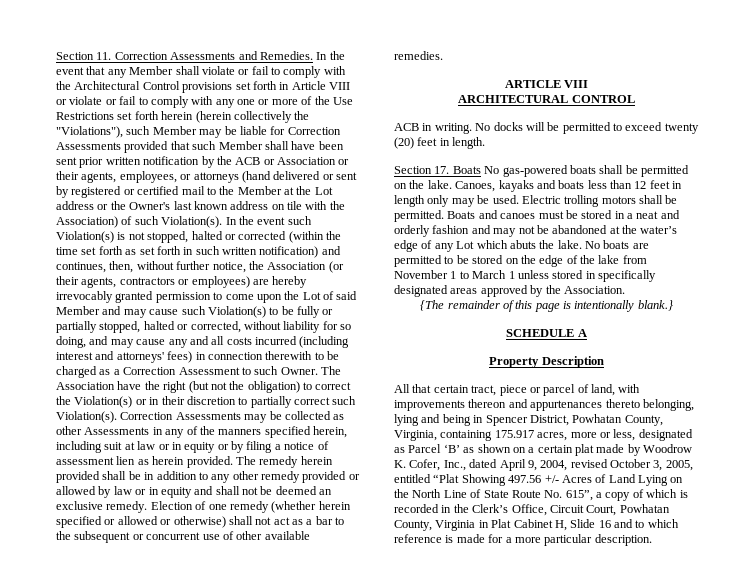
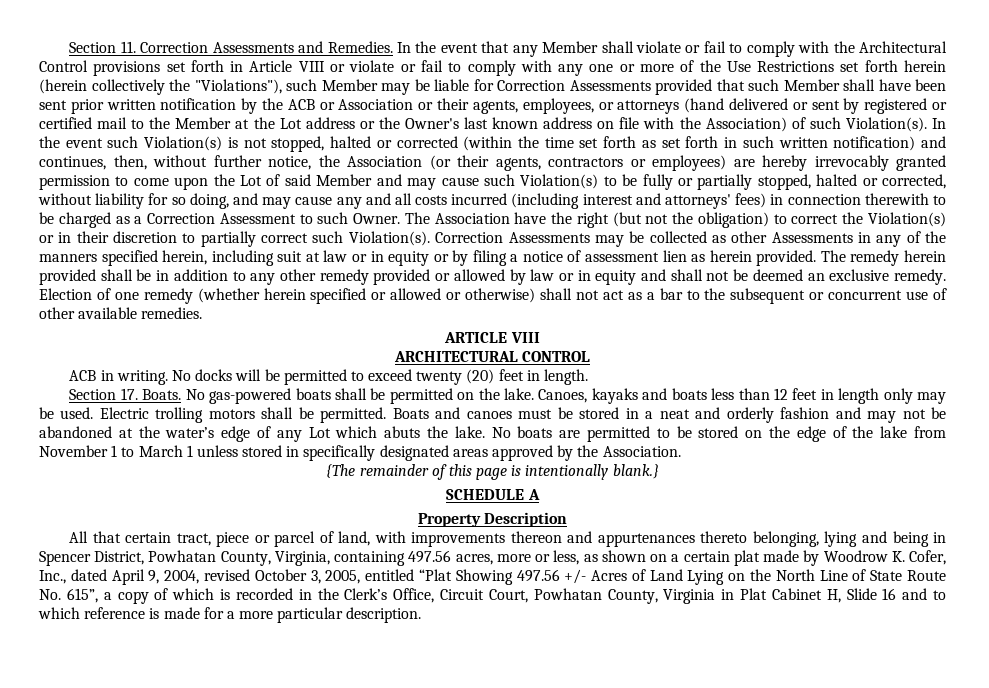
- In the event that any Member shall violate or fail to comply with the Architectural Control provisions set forth in Article VIII or violate or fail to comply with any one or more of the Use Restrictions set forth herein (herein collectively the "Violations"), such Member may be liable for Correction Assessments provided that such Member shall have been sent prior written notification by the ACB or Association or their agents, employees, or attorneys (hand delivered or sent by registered or certified mail to the Member at the Lot address or the Owner's last known address on tile with the Association) of such Violation(s).
+ In the event that any Member shall violate or fail to comply with the Architectural Control provisions set forth in Article VIII or violate or fail to comply with any one or more of the Use Restrictions set forth herein (herein collectively the "Violations"), such Member may be liable for Correction Assessments provided that such Member shall have been sent prior written notification by the ACB or Association or their agents, employees, or attorneys (hand delivered or sent by registered or certified mail to the Member at the Lot address or the Owner's last known address on file with the Association) of such Violation(s).
- Section 17. Boats No gas-powered boats shall be permitted on the lake.
+ Section 17. Boats. No gas-powered boats shall be permitted on the lake.
- All that certain tract, piece or parcel of land, with improvements thereon and appurtenances thereto belonging, lying and being in Spencer District, Powhatan County, Virginia, containing 175.917 acres, more or less, designated as Parcel ‘B’ as shown on a certain plat made by Woodrow K. Cofer, Inc., dated April 9, 2004, revised October 3, 2005, entitled “Plat Showing 497.56 +/- Acres of Land Lying on the North Line of State Route No. 615”, a copy of which is recorded in the Clerk’s Office, Circuit Court, Powhatan County, Virginia in Plat Cabinet H, Slide 16 and to which reference is made for a more particular description.
+ All that certain tract, piece or parcel of land, with improvements thereon and appurtenances thereto belonging, lying and being in Spencer District, Powhatan County, Virginia, containing 497.56 acres, more or less, as shown on a certain plat made by Woodrow K. Cofer, Inc., dated April 9, 2004, revised October 3, 2005, entitled “Plat Showing 497.56 +/- Acres of Land Lying on the North Line of State Route No. 615”, a copy of which is recorded in the Clerk’s Office, Circuit Court, Powhatan County, Virginia in Plat Cabinet H, Slide 16 and to which reference is made for a more particular description.

